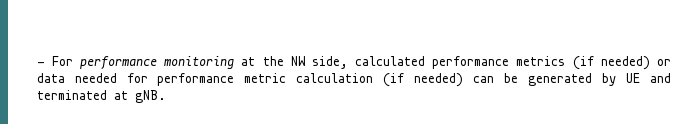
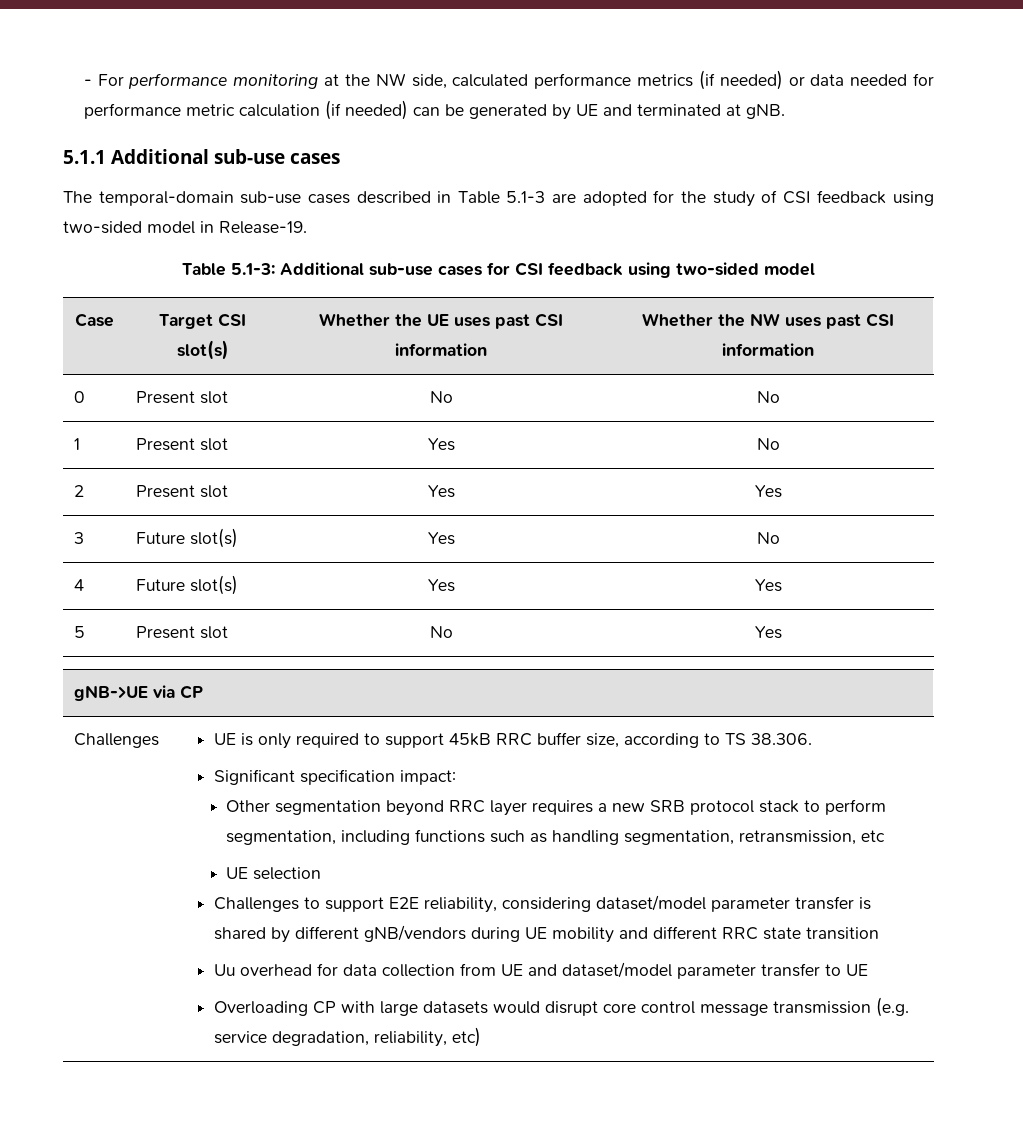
+ 5.1.1 Additional sub-use cases
+ The temporal-domain sub-use cases described in Table 5.1-3 are adopted for the study of CSI feedback using two-sided model in Release-19.
+ Table 5.1-3: Additional sub-use cases for CSI feedback using two-sided model
+ Case | Target CSI slot(s) | Whether the UE uses past CSI information | Whether the NW uses past CSI information
+ 0 | Present slot | No | No
+ 1 | Present slot | Yes | No
+ 2 | Present slot | Yes | Yes
+ 3 | Future slot(s) | Yes | No
+ 4 | Future slot(s) | Yes | Yes
+ 5 | Present slot | No | Yes
+ gNB->UE via CP
+ Challenges | UE is only required to support 45kB RRC buffer size, according to TS 38.306.
+ Significant specification impact:
+ Other segmentation beyond RRC layer requires a new SRB protocol stack to perform segmentation, including functions such as handling segmentation, retransmission, etc
+ UE selection
+ Challenges to support E2E reliability, considering dataset/model parameter transfer is shared by different gNB/vendors during UE mobility and different RRC state transition
+ Uu overhead for data collection from UE and dataset/model parameter transfer to UE
+ Overloading CP with large datasets would disrupt core control message transmission (e.g. service degradation, reliability, etc)

